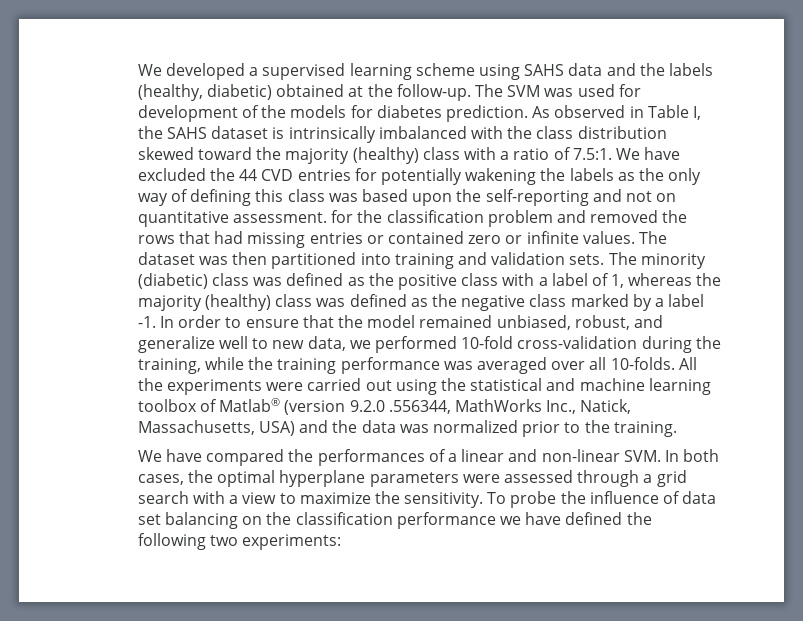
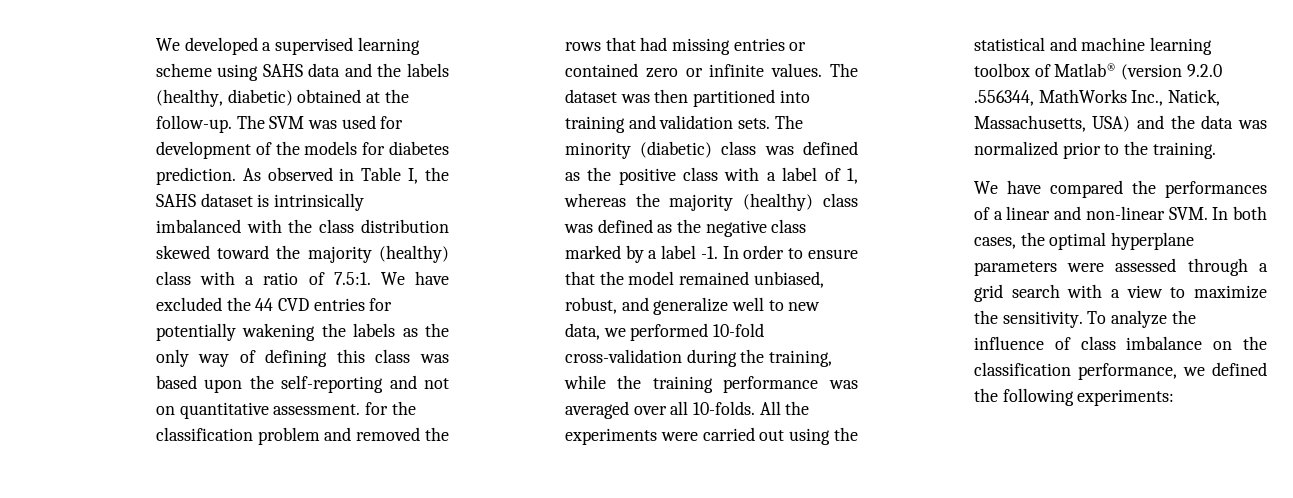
- To probe the influence of data set balancing on the classification performance we have defined the following two experiments:
+ To analyze the influence of class imbalance on the classification performance, we defined the following experiments:

